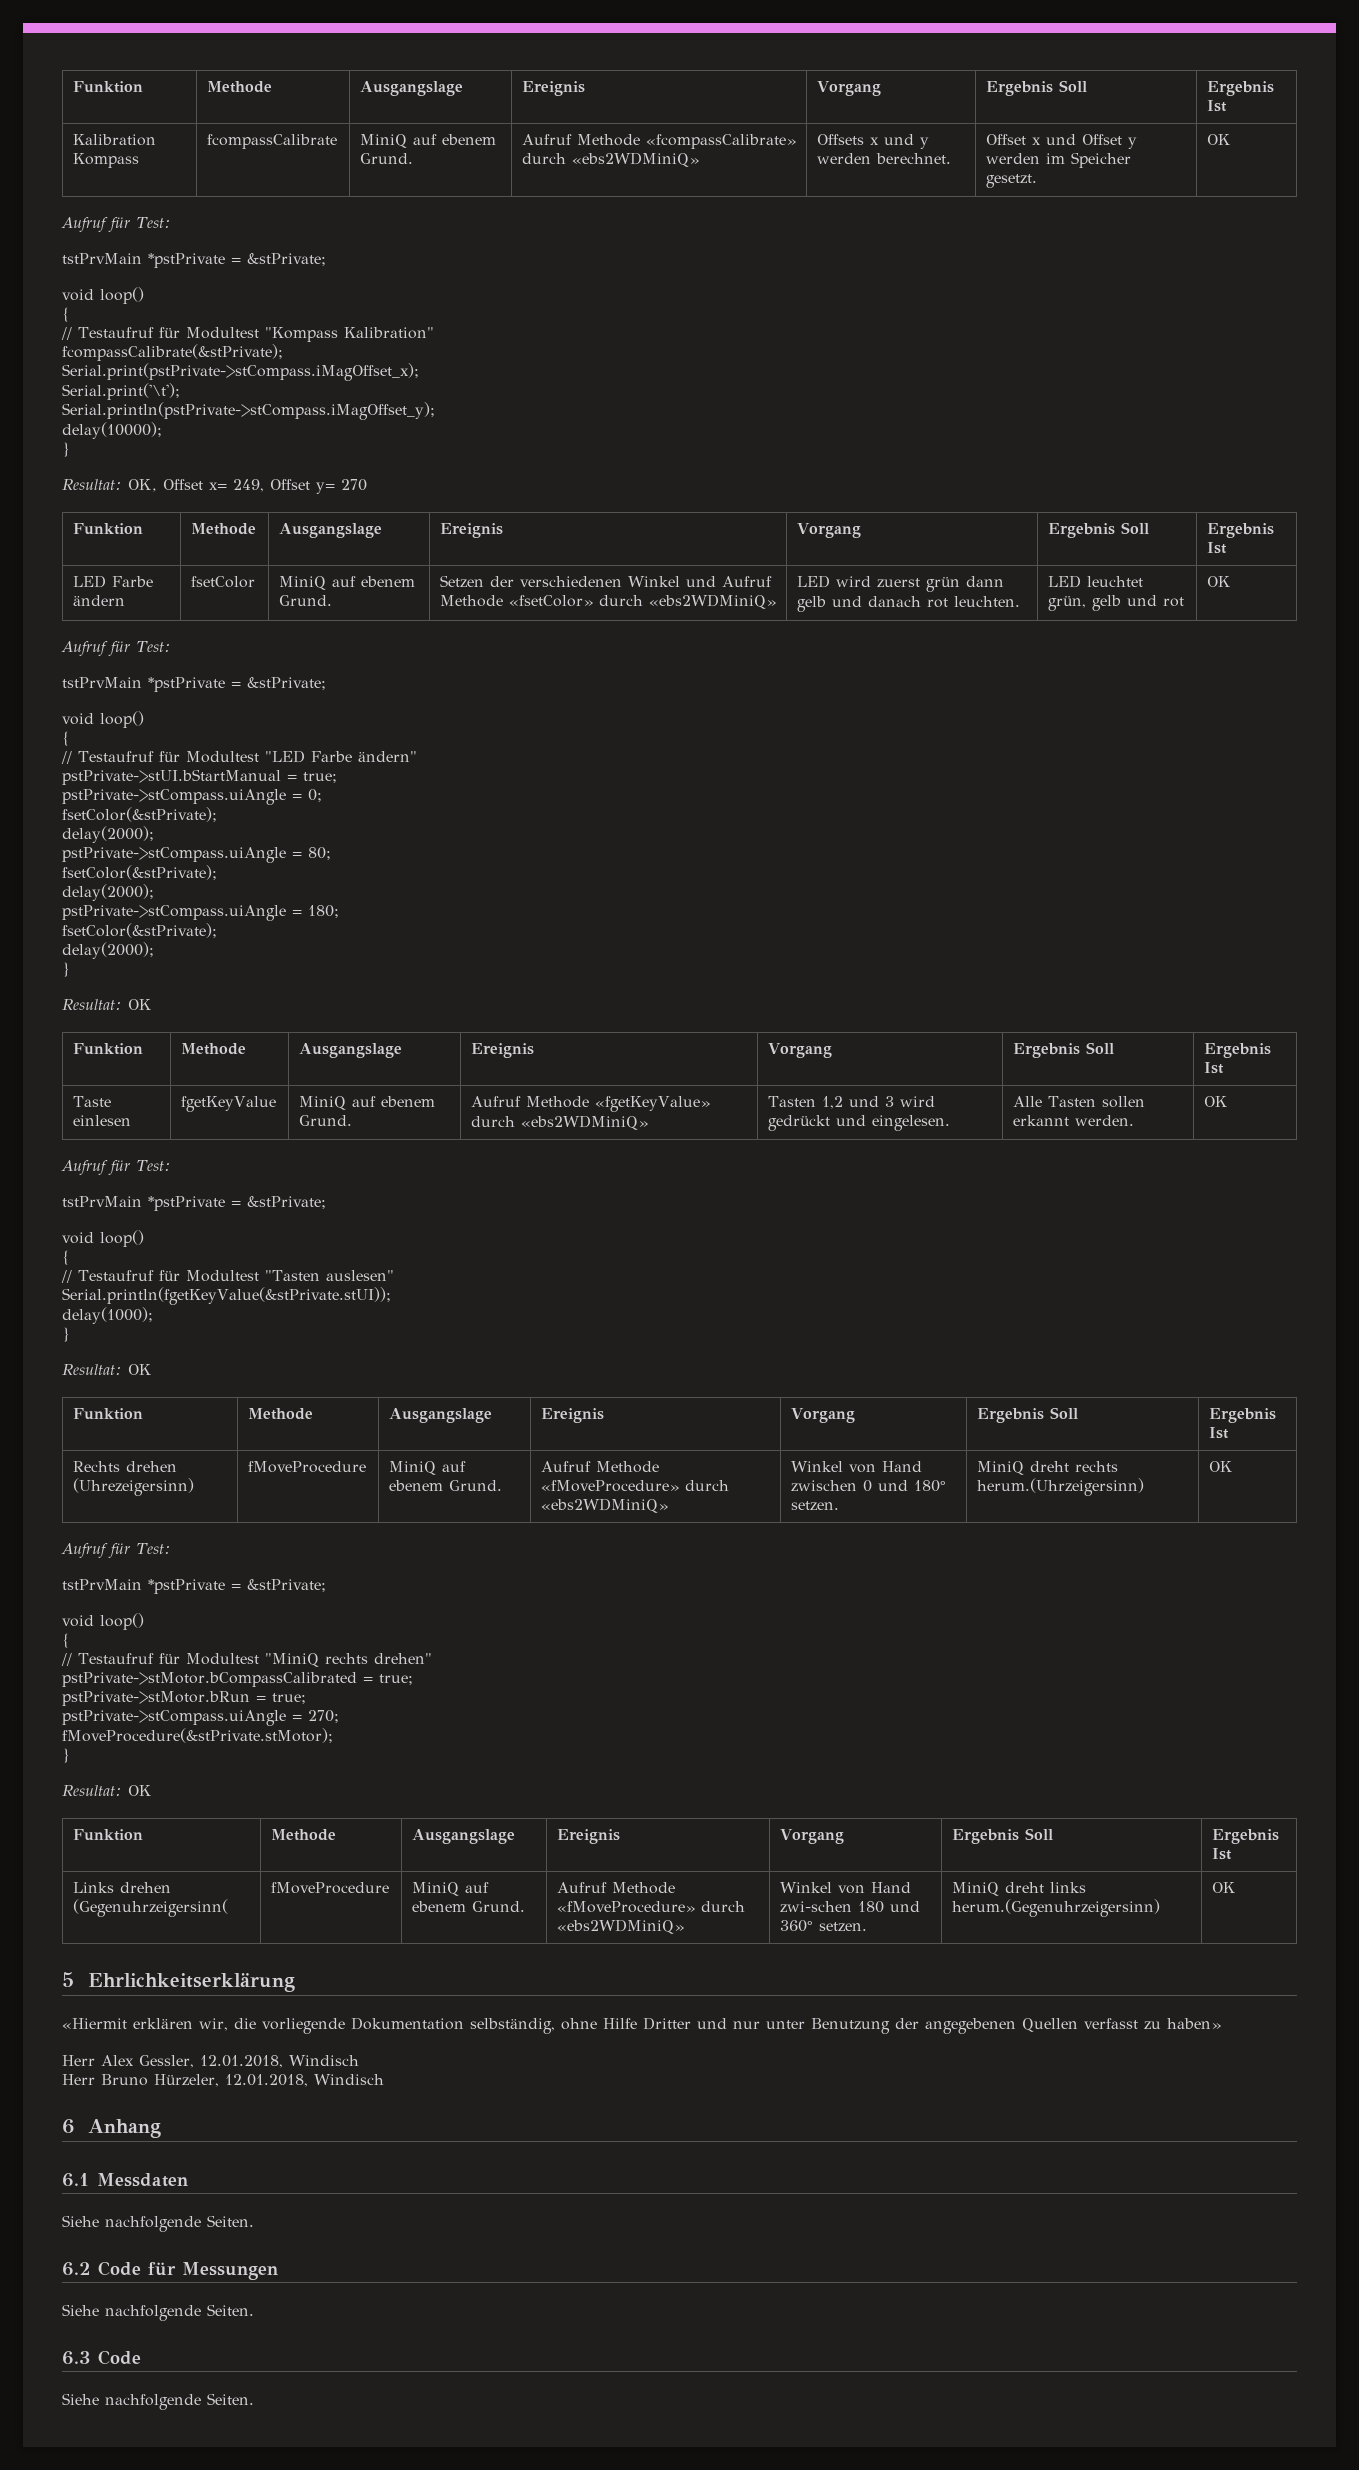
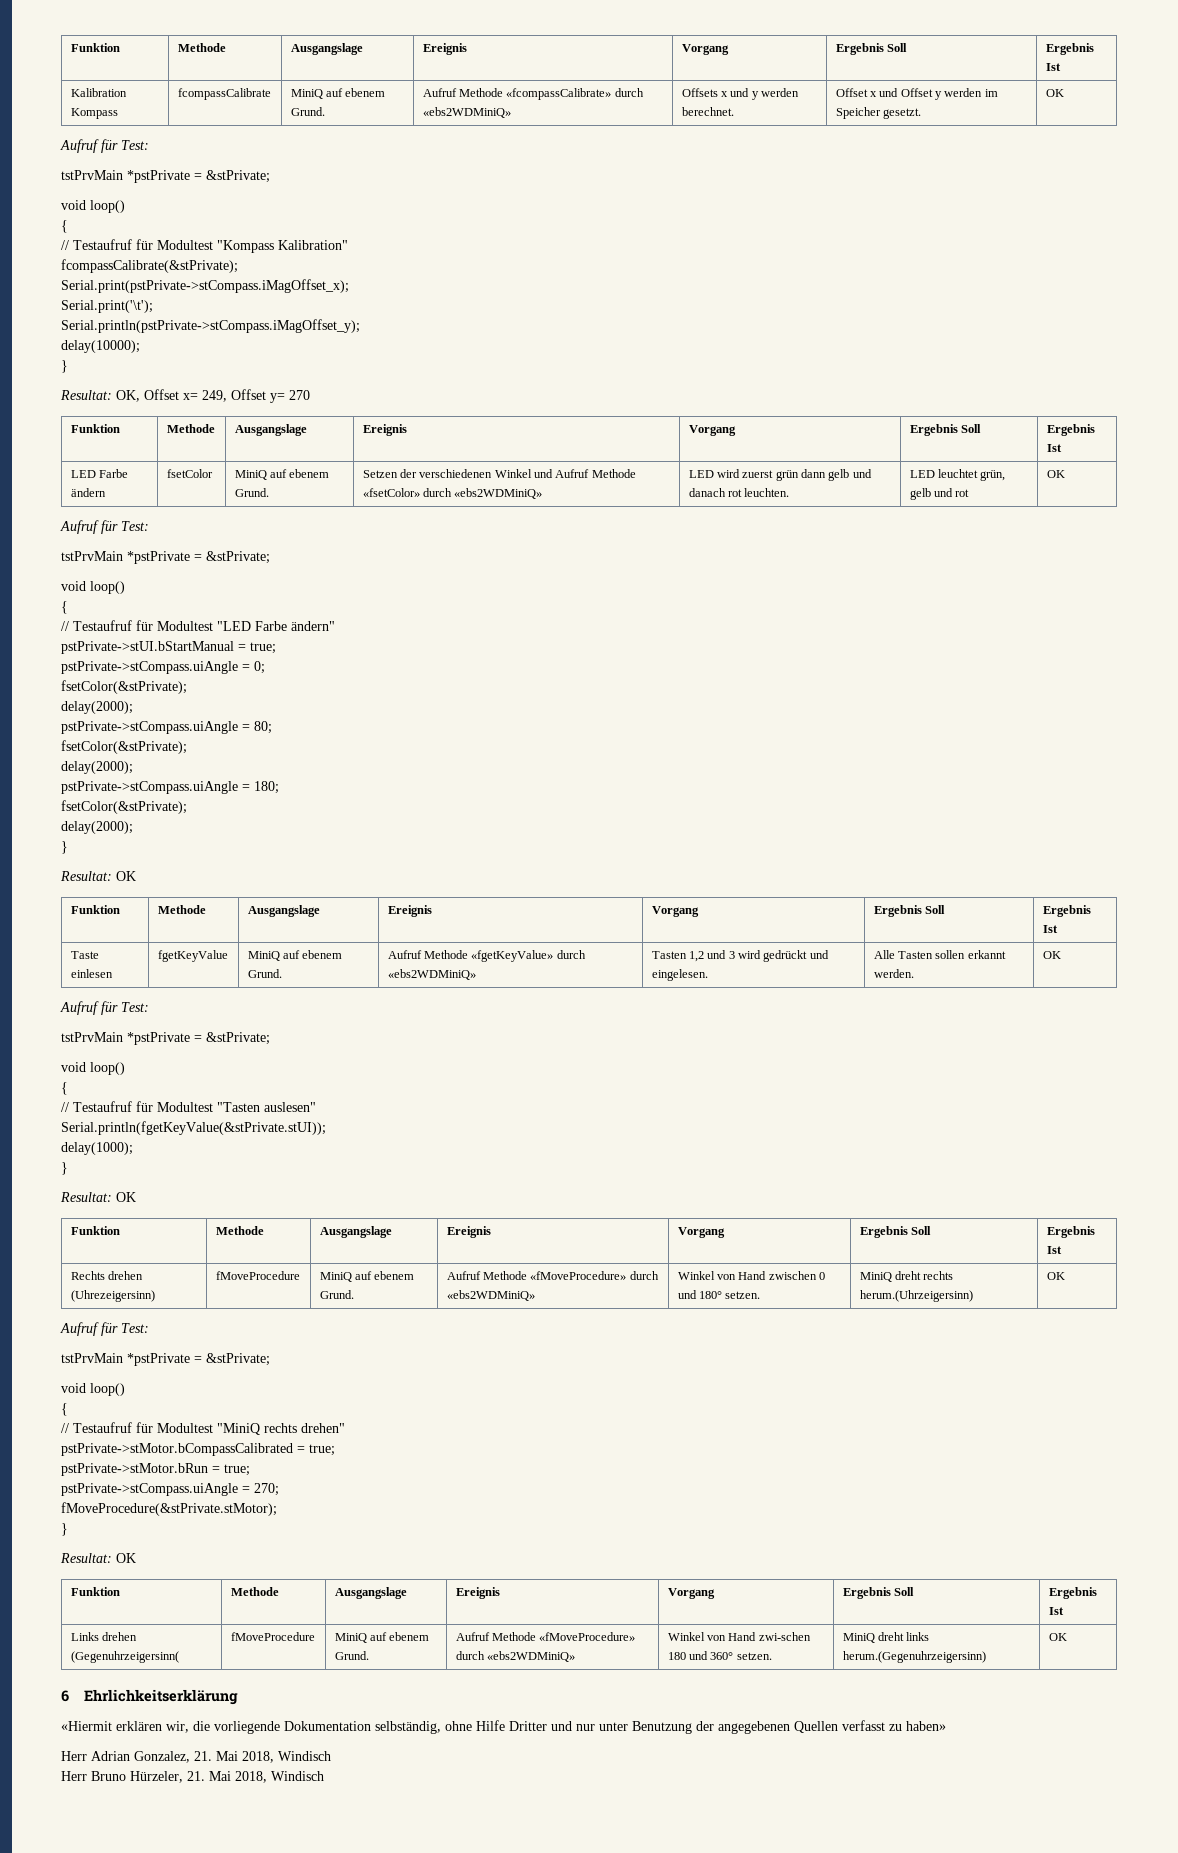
- 5 Ehrlichkeitserklärung
+ 6 Ehrlichkeitserklärung
- Herr Alex Gessler, 12.01.2018, Windisch
+ Herr Adrian Gonzalez, 21. Mai 2018, Windisch
- Herr Bruno Hürzeler, 12.01.2018, Windisch
- 6 Anhang
- 6.1 Messdaten
- Siehe nachfolgende Seiten.
- 6.2 Code für Messungen
- Siehe nachfolgende Seiten.
- 6.3 Code
- Siehe nachfolgende Seiten.
+ Herr Bruno Hürzeler, 21. Mai 2018, Windisch

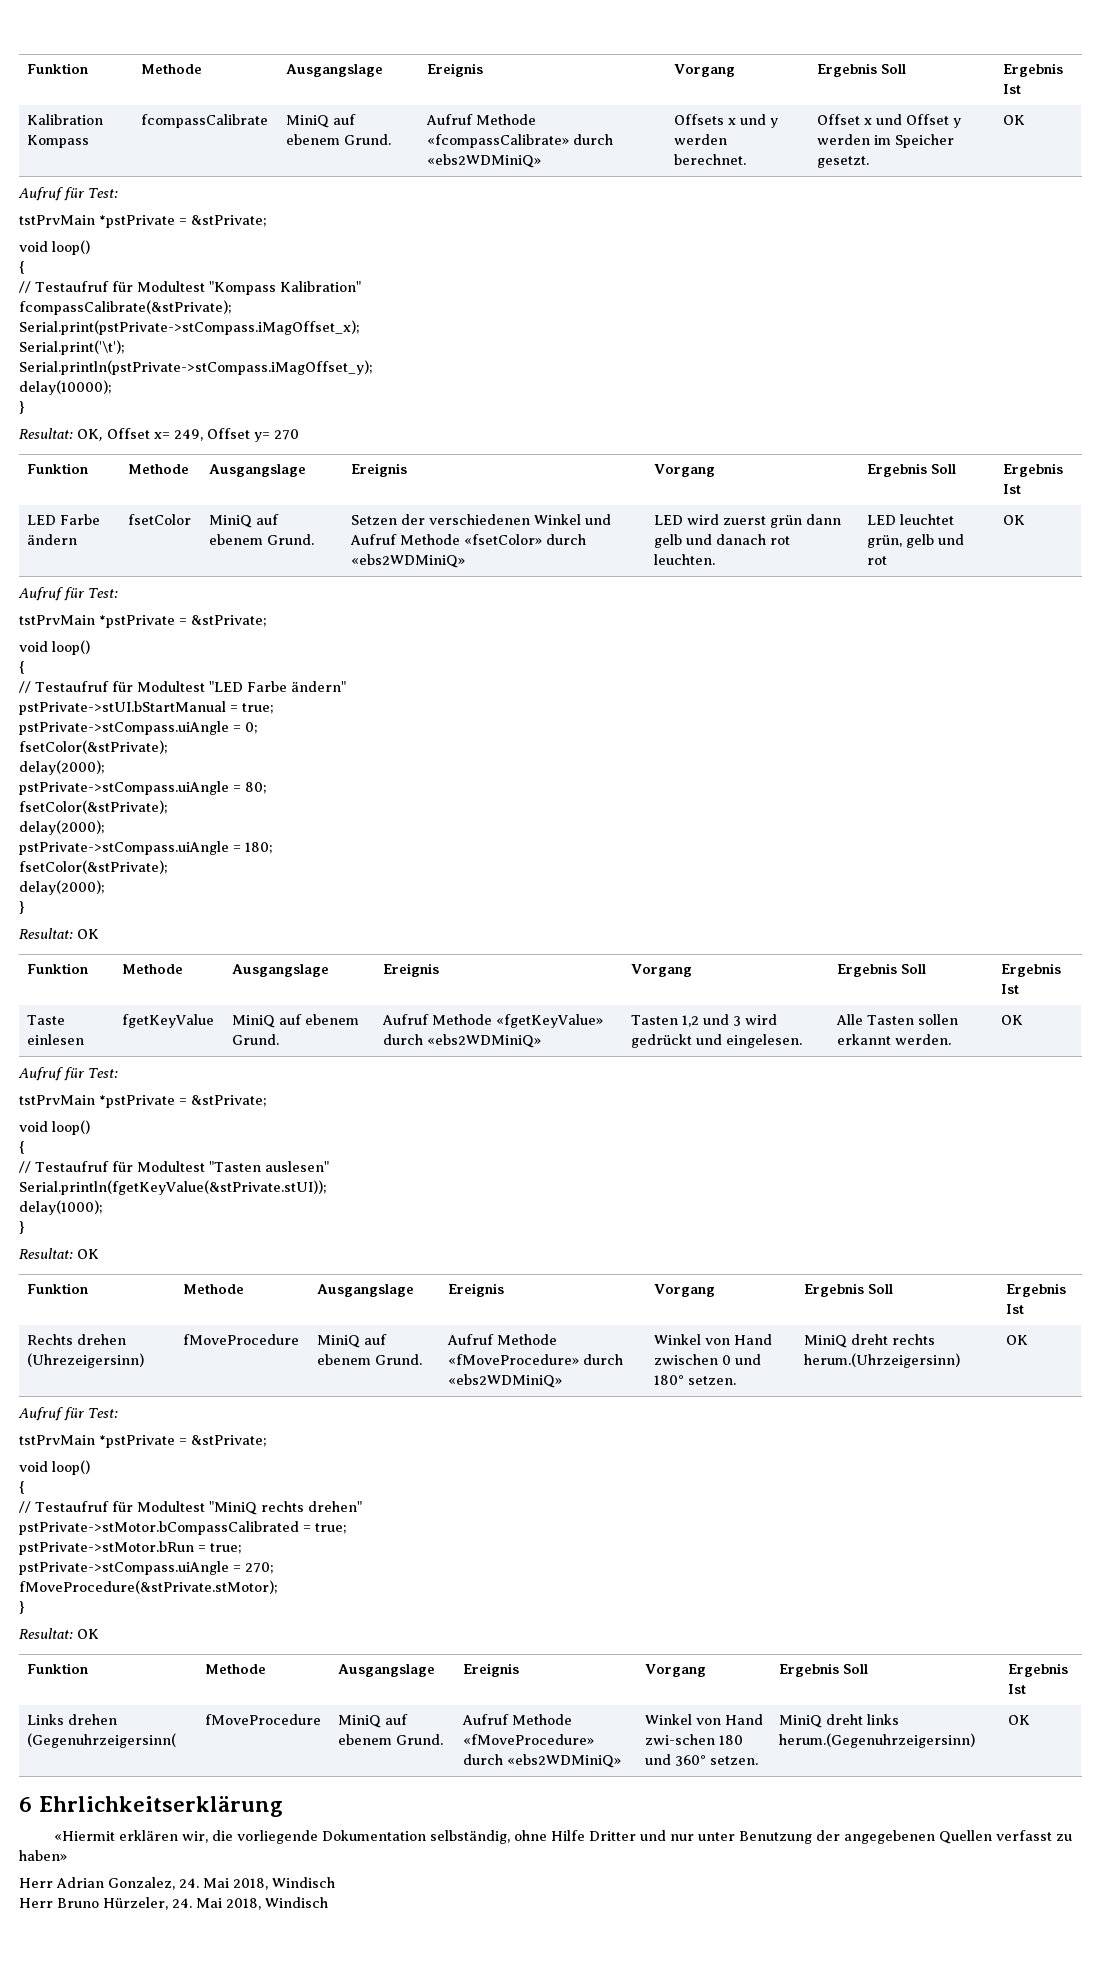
- Herr Adrian Gonzalez, 21. Mai 2018, Windisch
+ Herr Adrian Gonzalez, 24. Mai 2018, Windisch
- Herr Bruno Hürzeler, 21. Mai 2018, Windisch
+ Herr Bruno Hürzeler, 24. Mai 2018, Windisch

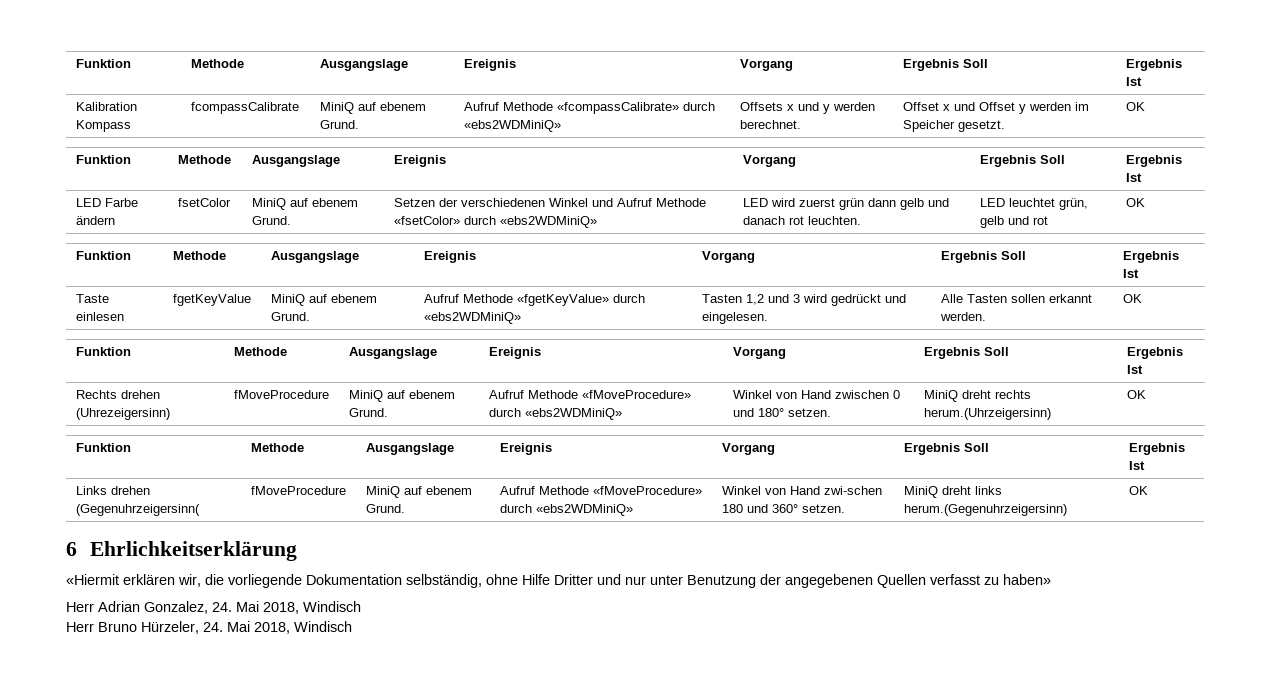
  Kalibration Kompass | fcompassCalibrate | MiniQ auf ebenem Grund. | Aufruf Methode «fcompassCalibrate» durch «ebs2WDMiniQ» | Offsets x und y werden berechnet. | Offset x und Offset y werden im Speicher gesetzt. | OK
- Aufruf für Test:
- tstPrvMain *pstPrivate = &stPrivate;
- void loop()
- {
- // Testaufruf für Modultest "Kompass Kalibration"
- fcompassCalibrate(&stPrivate);
- Serial.print(pstPrivate->stCompass.iMagOffset_x);
- Serial.print('\t');
- Serial.println(pstPrivate->stCompass.iMagOffset_y);
- delay(10000);
- }
- Resultat: OK, Offset x= 249, Offset y= 270
  LED Farbe ändern | fsetColor | MiniQ auf ebenem Grund. | Setzen der verschiedenen Winkel und Aufruf Methode «fsetColor» durch «ebs2WDMiniQ» | LED wird zuerst grün dann gelb und danach rot leuchten. | LED leuchtet grün, gelb und rot | OK
- Aufruf für Test:
- tstPrvMain *pstPrivate = &stPrivate;
- void loop()
- {
- // Testaufruf für Modultest "LED Farbe ändern"
- pstPrivate->stUI.bStartManual = true;
- pstPrivate->stCompass.uiAngle = 0;
- fsetColor(&stPrivate);
- delay(2000);
- pstPrivate->stCompass.uiAngle = 80;
- fsetColor(&stPrivate);
- delay(2000);
- pstPrivate->stCompass.uiAngle = 180;
- fsetColor(&stPrivate);
- delay(2000);
- }
- Resultat: OK
  Taste einlesen | fgetKeyValue | MiniQ auf ebenem Grund. | Aufruf Methode «fgetKeyValue» durch «ebs2WDMiniQ» | Tasten 1,2 und 3 wird gedrückt und eingelesen. | Alle Tasten sollen erkannt werden. | OK
- Aufruf für Test:
- tstPrvMain *pstPrivate = &stPrivate;
- void loop()
- {
- // Testaufruf für Modultest "Tasten auslesen"
- Serial.println(fgetKeyValue(&stPrivate.stUI));
- delay(1000);
- }
- Resultat: OK
  Rechts drehen (Uhrezeigersinn) | fMoveProcedure | MiniQ auf ebenem Grund. | Aufruf Methode «fMoveProcedure» durch «ebs2WDMiniQ» | Winkel von Hand zwischen 0 und 180° setzen. | MiniQ dreht rechts herum.(Uhrzeigersinn) | OK
- Aufruf für Test:
- tstPrvMain *pstPrivate = &stPrivate;
- void loop()
- {
- // Testaufruf für Modultest "MiniQ rechts drehen"
- pstPrivate->stMotor.bCompassCalibrated = true;
- pstPrivate->stMotor.bRun = true;
- pstPrivate->stCompass.uiAngle = 270;
- fMoveProcedure(&stPrivate.stMotor);
- }
- Resultat: OK

